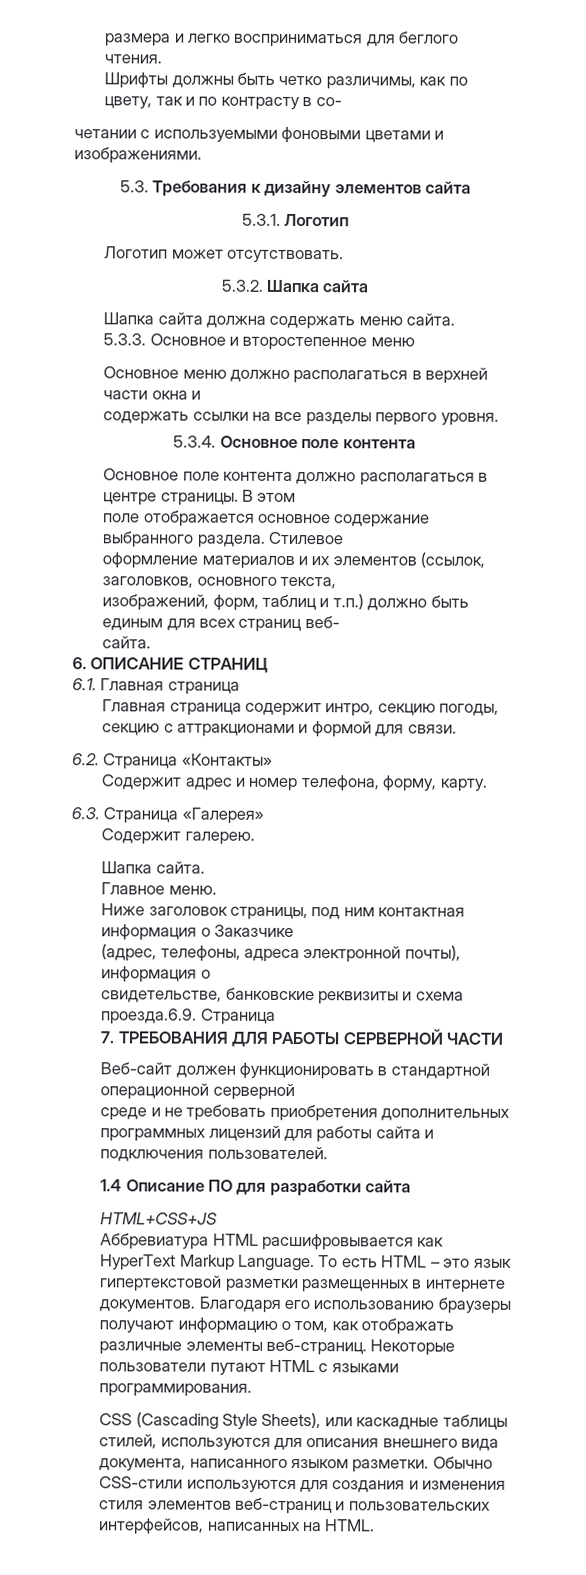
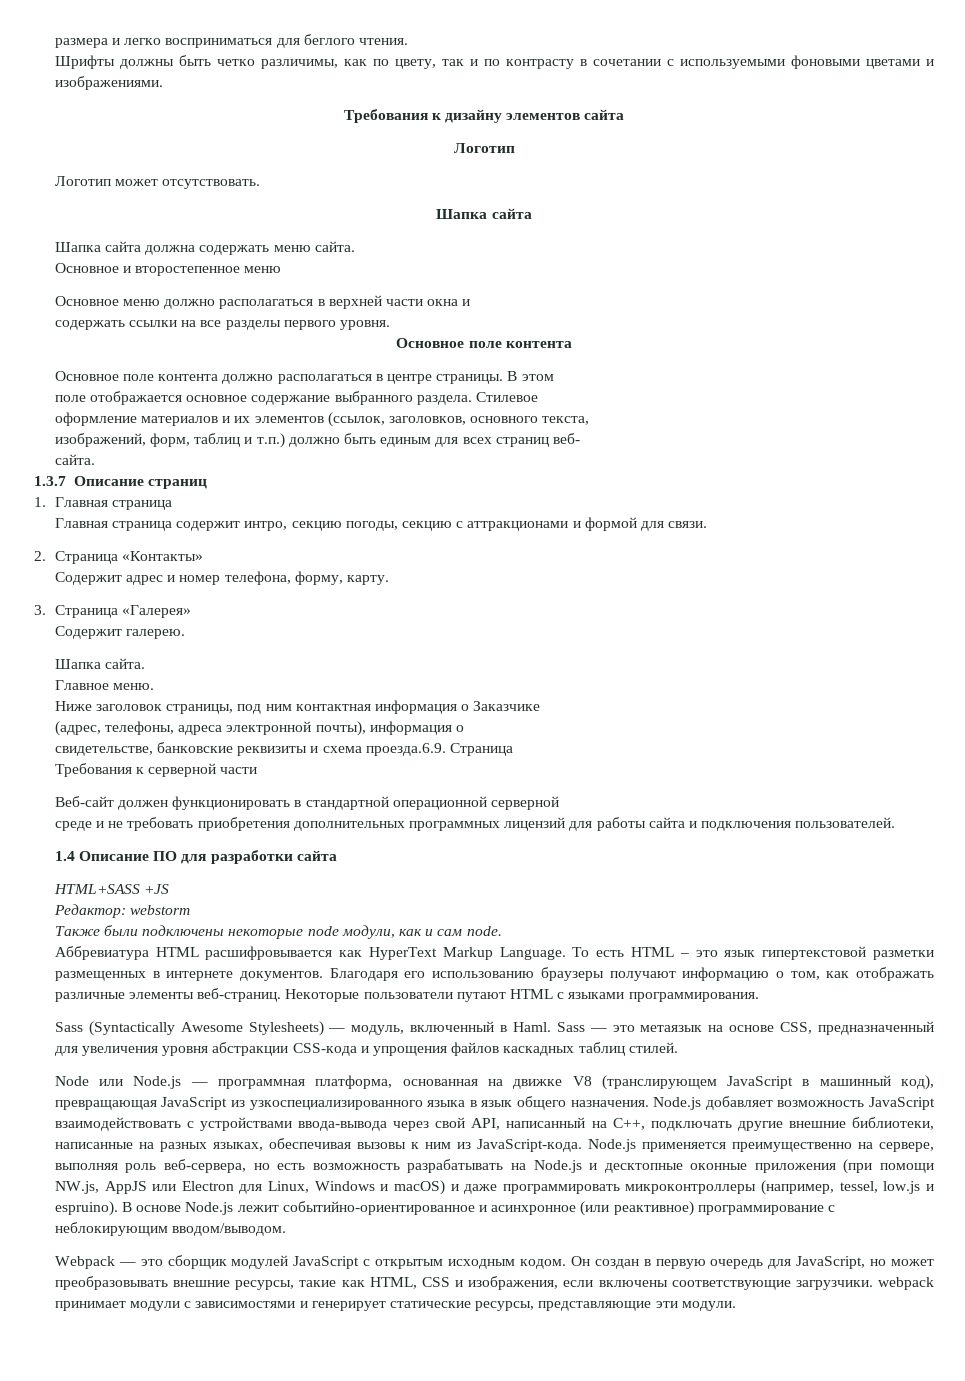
- Шрифты должны быть четко различимы, как по цвету, так и по контрасту в со-
- четании с используемыми фоновыми цветами и изображениями.
+ Шрифты должны быть четко различимы, как по цвету, так и по контрасту в сочетании с используемыми фоновыми цветами и изображениями.
- 5.3. Требования к дизайну элементов сайта
- 5.3.1. Логотип
+ Требования к дизайну элементов сайта
+ Логотип
  Логотип может отсутствовать.
- 5.3.2. Шапка сайта
+ Шапка сайта
- 5.3.3. Основное и второстепенное меню
+ Основное и второстепенное меню
  содержать ссылки на все разделы первого уровня.
- 5.3.4. Основное поле контента
+ Основное поле контента
- 6. ОПИСАНИЕ СТРАНИЦ
- 6.1. Главная страница
+ 1.3.7 Описание страниц
+ 1. Главная страница
- 6.2. Страница «Контакты»
+ 2. Страница «Контакты»
- 6.3. Страница «Галерея»
+ 3. Страница «Галерея»
- 7. ТРЕБОВАНИЯ ДЛЯ РАБОТЫ СЕРВЕРНОЙ ЧАСТИ
+ Требования к серверной части
- HTML+CSS+JS
+ HTML+SASS +JS
+ Редактор: webstorm
+ Также были подключены некоторые node модули, как и сам node.
- CSS (Cascading Style Sheets), или каскадные таблицы стилей, используются для описания внешнего вида документа, написанного языком разметки. Обычно CSS-стили используются для создания и изменения стиля элементов веб-страниц и пользовательских интерфейсов, написанных на HTML.
+ Sass (Syntactically Awesome Stylesheets) — модуль, включенный в Haml. Sass — это метаязык на основе CSS, предназначенный для увеличения уровня абстракции CSS-кода и упрощения файлов каскадных таблиц стилей.
+ Node или Node.js — программная платформа, основанная на движке V8 (транслирующем JavaScript в машинный код), превращающая JavaScript из узкоспециализированного языка в язык общего назначения. Node.js добавляет возможность JavaScript взаимодействовать с устройствами ввода-вывода через свой API, написанный на C++, подключать другие внешние библиотеки, написанные на разных языках, обеспечивая вызовы к ним из JavaScript-кода. Node.js применяется преимущественно на сервере, выполняя роль веб-сервера, но есть возможность разрабатывать на Node.js и десктопные оконные приложения (при помощи NW.js, AppJS или Electron для Linux, Windows и macOS) и даже программировать микроконтроллеры (например, tessel, low.js и espruino). В основе Node.js лежит событийно-ориентированное и асинхронное (или реактивное) программирование с неблокирующим вводом/выводом.
+ Webpack — это сборщик модулей JavaScript с открытым исходным кодом. Он создан в первую очередь для JavaScript, но может преобразовывать внешние ресурсы, такие как HTML, CSS и изображения, если включены соответствующие загрузчики. webpack принимает модули с зависимостями и генерирует статические ресурсы, представляющие эти модули.

